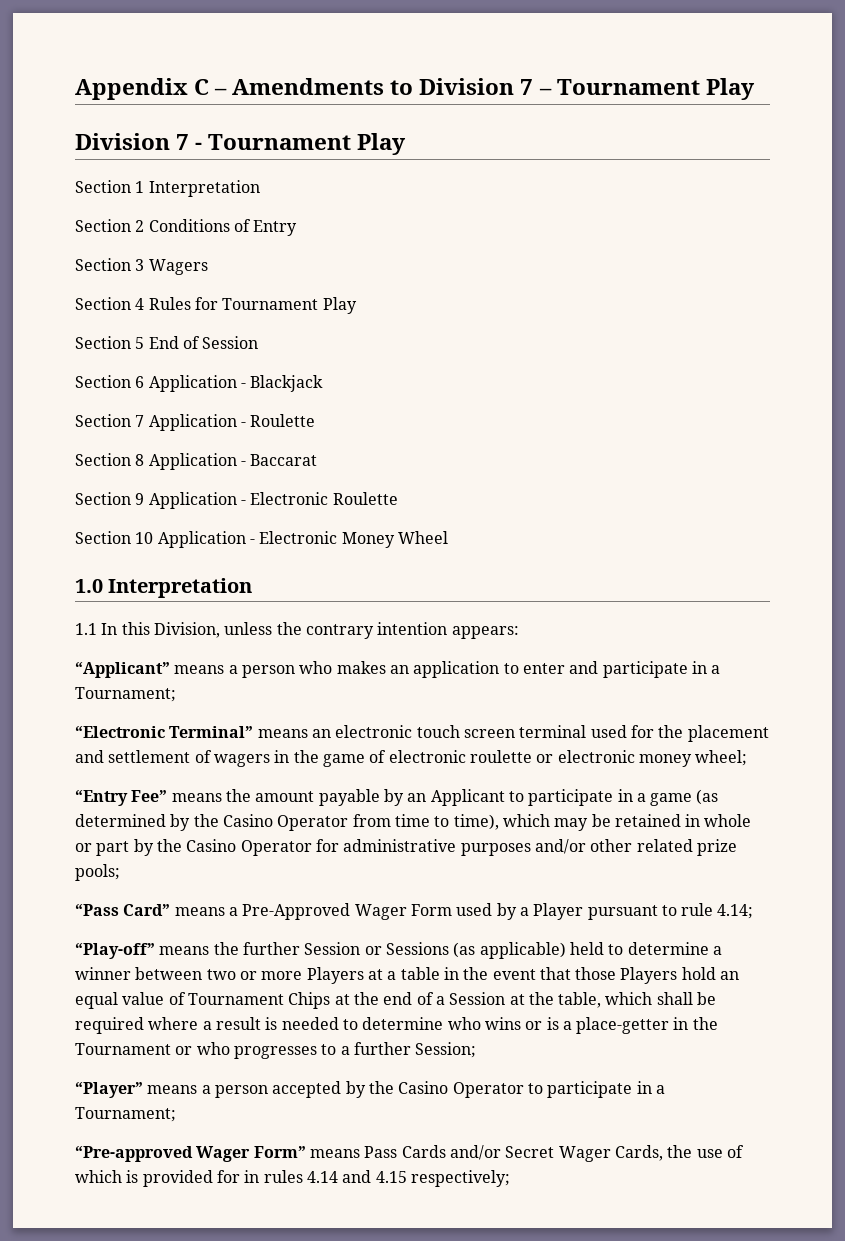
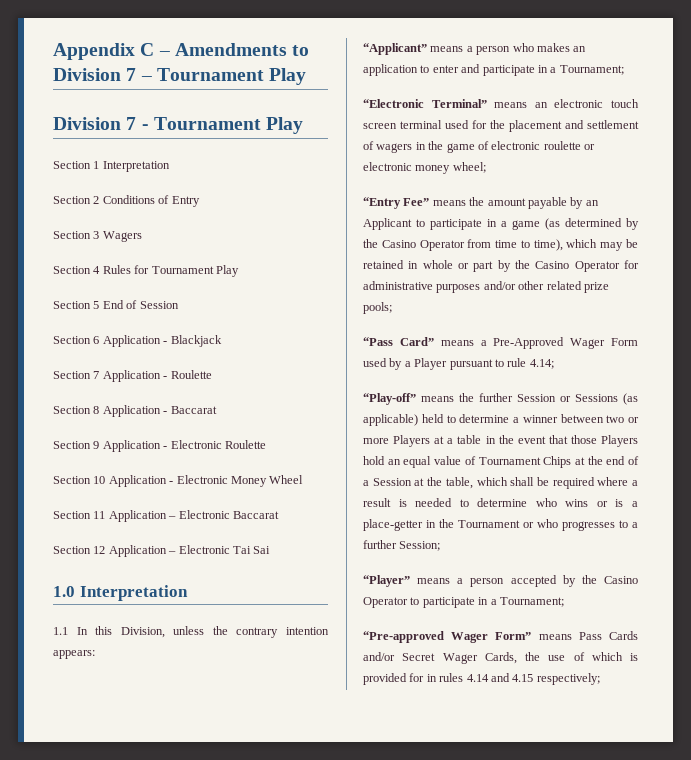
+ Section 11 Application – Electronic Baccarat
+ Section 12 Application – Electronic Tai Sai

